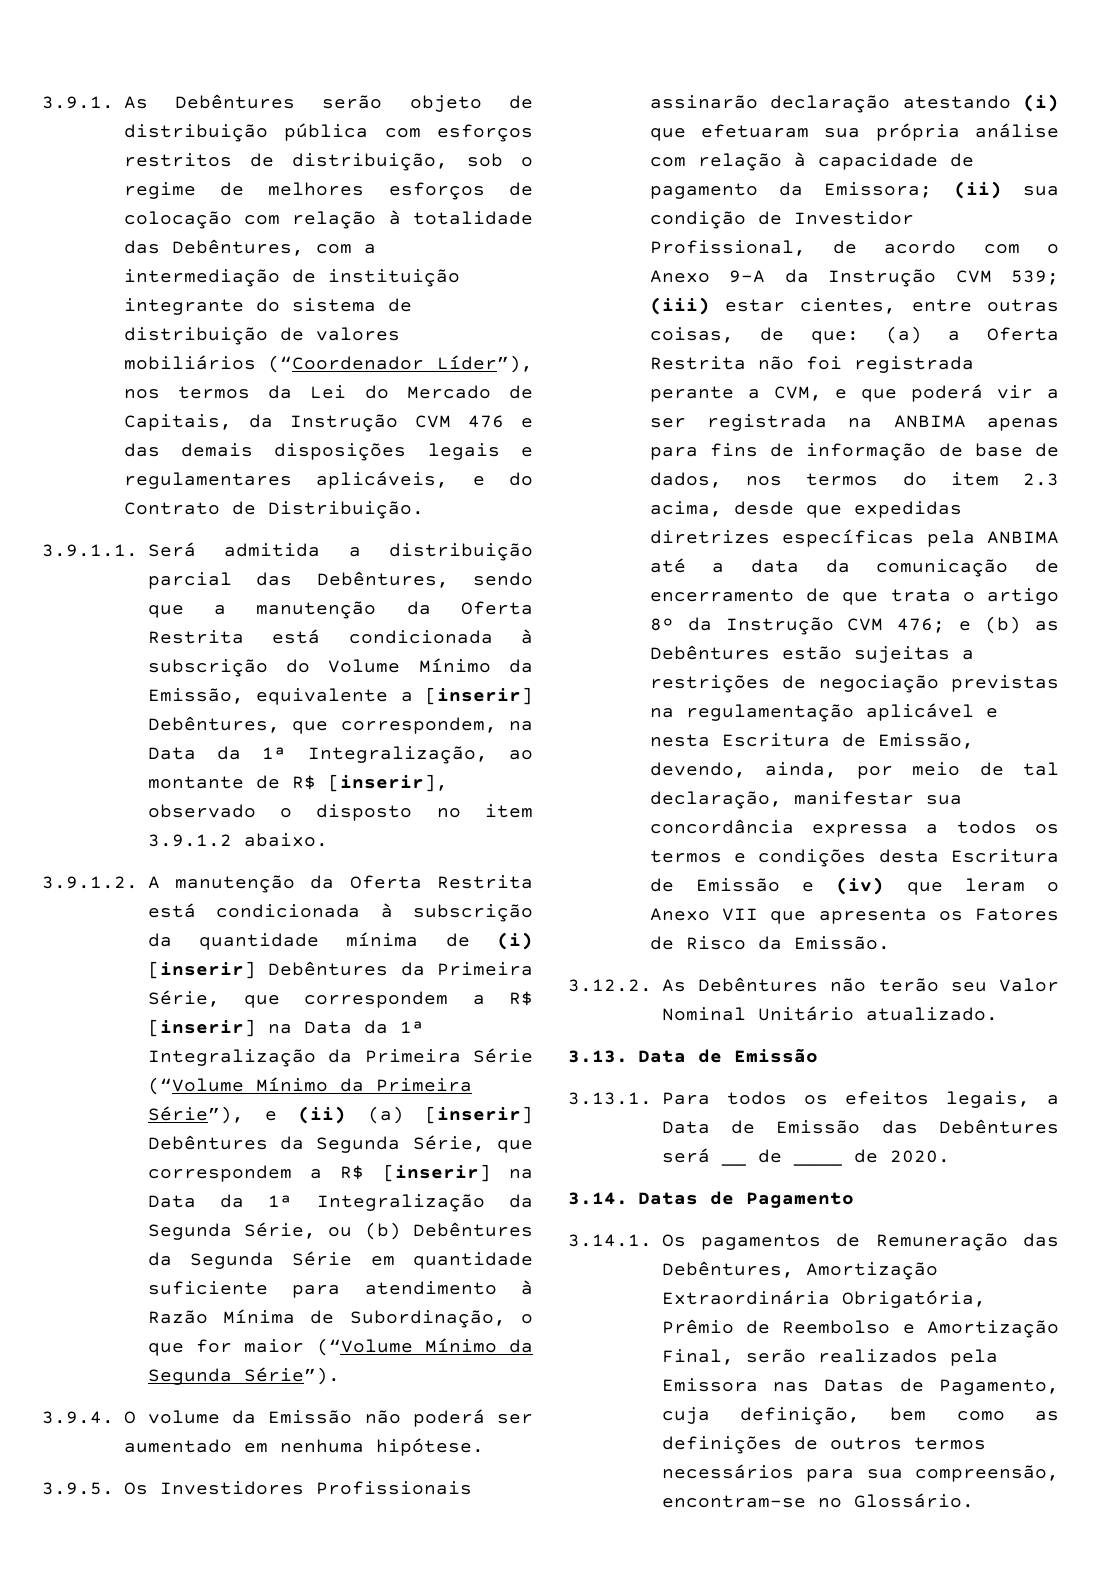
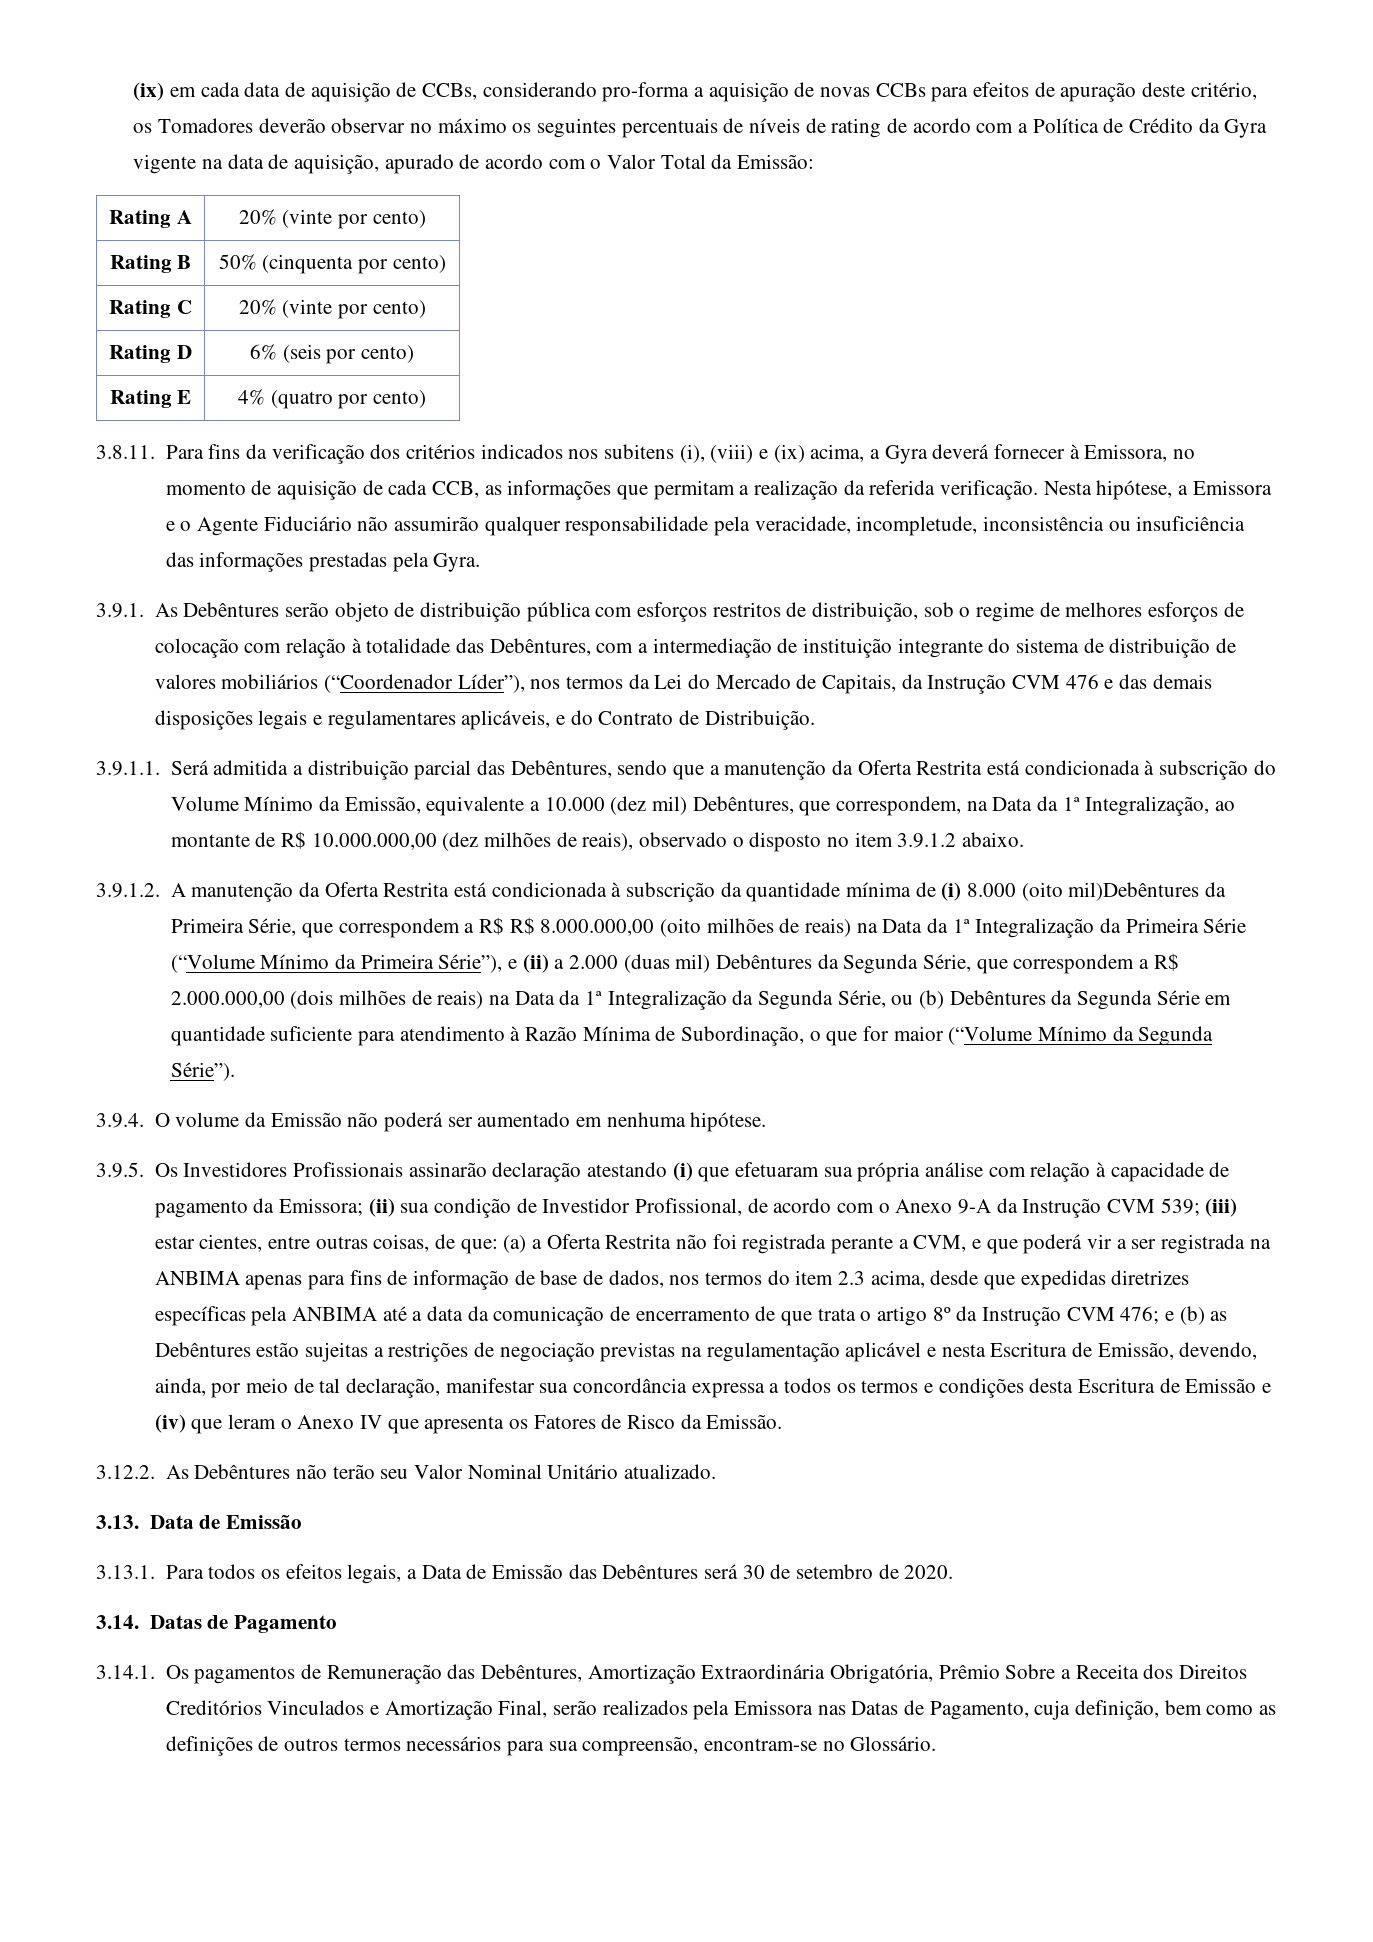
+ (ix) em cada data de aquisição de CCBs, considerando pro-forma a aquisição de novas CCBs para efeitos de apuração deste critério, os Tomadores deverão observar no máximo os seguintes percentuais de níveis de rating de acordo com a Política de Crédito da Gyra vigente na data de aquisição, apurado de acordo com o Valor Total da Emissão:
+ Rating A | 20% (vinte por cento)
+ Rating B | 50% (cinquenta por cento)
+ Rating C | 20% (vinte por cento)
+ Rating D | 6% (seis por cento)
+ Rating E | 4% (quatro por cento)
+ 3.8.11. Para fins da verificação dos critérios indicados nos subitens (i), (viii) e (ix) acima, a Gyra deverá fornecer à Emissora, no momento de aquisição de cada CCB, as informações que permitam a realização da referida verificação. Nesta hipótese, a Emissora e o Agente Fiduciário não assumirão qualquer responsabilidade pela veracidade, incompletude, inconsistência ou insuficiência das informações prestadas pela Gyra.
- 3.9.1.1. Será admitida a distribuição parcial das Debêntures, sendo que a manutenção da Oferta Restrita está condicionada à subscrição do Volume Mínimo da Emissão, equivalente a [inserir] Debêntures, que correspondem, na Data da 1ª Integralização, ao montante de R$ [inserir], observado o disposto no item 3.9.1.2 abaixo.
+ 3.9.1.1. Será admitida a distribuição parcial das Debêntures, sendo que a manutenção da Oferta Restrita está condicionada à subscrição do Volume Mínimo da Emissão, equivalente a 10.000 (dez mil) Debêntures, que correspondem, na Data da 1ª Integralização, ao montante de R$ 10.000.000,00 (dez milhões de reais), observado o disposto no item 3.9.1.2 abaixo.
- 3.9.1.2. A manutenção da Oferta Restrita está condicionada à subscrição da quantidade mínima de (i) [inserir] Debêntures da Primeira Série, que correspondem a R$ [inserir] na Data da 1ª Integralização da Primeira Série (“Volume Mínimo da Primeira Série”), e (ii) (a) [inserir] Debêntures da Segunda Série, que correspondem a R$ [inserir] na Data da 1ª Integralização da Segunda Série, ou (b) Debêntures da Segunda Série em quantidade suficiente para atendimento à Razão Mínima de Subordinação, o que for maior (“Volume Mínimo da Segunda Série”).
+ 3.9.1.2. A manutenção da Oferta Restrita está condicionada à subscrição da quantidade mínima de (i) 8.000 (oito mil)Debêntures da Primeira Série, que correspondem a R$ R$ 8.000.000,00 (oito milhões de reais) na Data da 1ª Integralização da Primeira Série (“Volume Mínimo da Primeira Série”), e (ii) a 2.000 (duas mil) Debêntures da Segunda Série, que correspondem a R$ 2.000.000,00 (dois milhões de reais) na Data da 1ª Integralização da Segunda Série, ou (b) Debêntures da Segunda Série em quantidade suficiente para atendimento à Razão Mínima de Subordinação, o que for maior (“Volume Mínimo da Segunda Série”).
- e (b) as Debêntures estão sujeitas a restrições de negociação previstas na regulamentação aplicável e nesta Escritura de Emissão, devendo, ainda, por meio de tal declaração, manifestar sua concordância expressa a todos os termos e condições desta Escritura de Emissão e (iv) que leram o Anexo VII que apresenta os Fatores de Risco da Emissão.
+ e (b) as Debêntures estão sujeitas a restrições de negociação previstas na regulamentação aplicável e nesta Escritura de Emissão, devendo, ainda, por meio de tal declaração, manifestar sua concordância expressa a todos os termos e condições desta Escritura de Emissão e (iv) que leram o Anexo IV que apresenta os Fatores de Risco da Emissão.
- 3.13.1. Para todos os efeitos legais, a Data de Emissão das Debêntures será __ de ____ de 2020.
+ 3.13.1. Para todos os efeitos legais, a Data de Emissão das Debêntures será 30 de setembro de 2020.
- 3.14.1. Os pagamentos de Remuneração das Debêntures, Amortização Extraordinária Obrigatória, Prêmio de Reembolso e Amortização Final, serão realizados pela Emissora nas Datas de Pagamento, cuja definição, bem como as definições de outros termos necessários para sua compreensão, encontram-se no Glossário.
+ 3.14.1. Os pagamentos de Remuneração das Debêntures, Amortização Extraordinária Obrigatória, Prêmio Sobre a Receita dos Direitos Creditórios Vinculados e Amortização Final, serão realizados pela Emissora nas Datas de Pagamento, cuja definição, bem como as definições de outros termos necessários para sua compreensão, encontram-se no Glossário.

